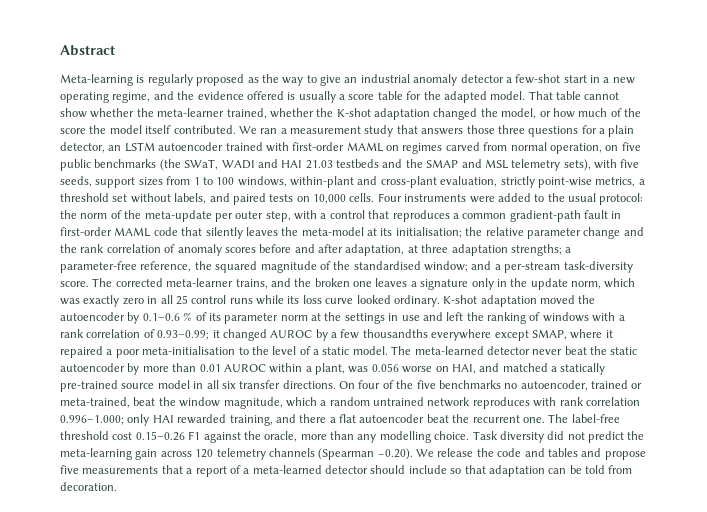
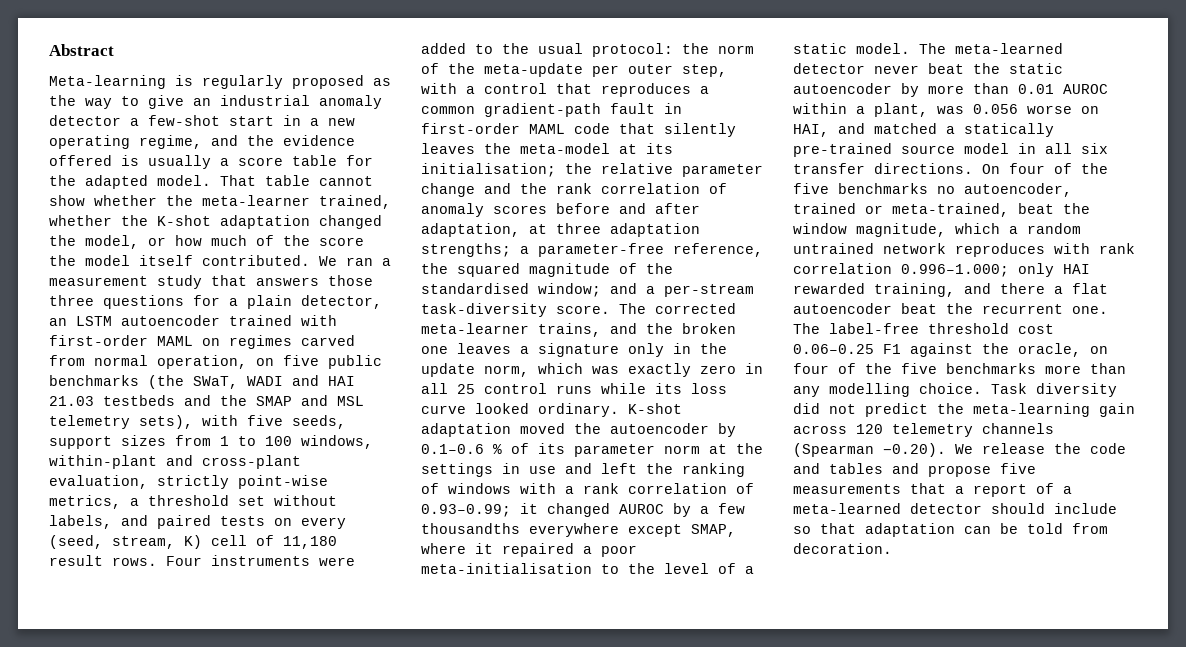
- We ran a measurement study that answers those three questions for a plain detector, an LSTM autoencoder trained with first-order MAML on regimes carved from normal operation, on five public benchmarks (the SWaT, WADI and HAI 21.03 testbeds and the SMAP and MSL telemetry sets), with five seeds, support sizes from 1 to 100 windows, within-plant and cross-plant evaluation, strictly point-wise metrics, a threshold set without labels, and paired tests on 10,000 cells.
+ We ran a measurement study that answers those three questions for a plain detector, an LSTM autoencoder trained with first-order MAML on regimes carved from normal operation, on five public benchmarks (the SWaT, WADI and HAI 21.03 testbeds and the SMAP and MSL telemetry sets), with five seeds, support sizes from 1 to 100 windows, within-plant and cross-plant evaluation, strictly point-wise metrics, a threshold set without labels, and paired tests on every (seed, stream, K) cell of 11,180 result rows.
- The label-free threshold cost 0.15–0.26 F1 against the oracle, more than any modelling choice.
+ The label-free threshold cost 0.06–0.25 F1 against the oracle, on four of the five benchmarks more than any modelling choice.

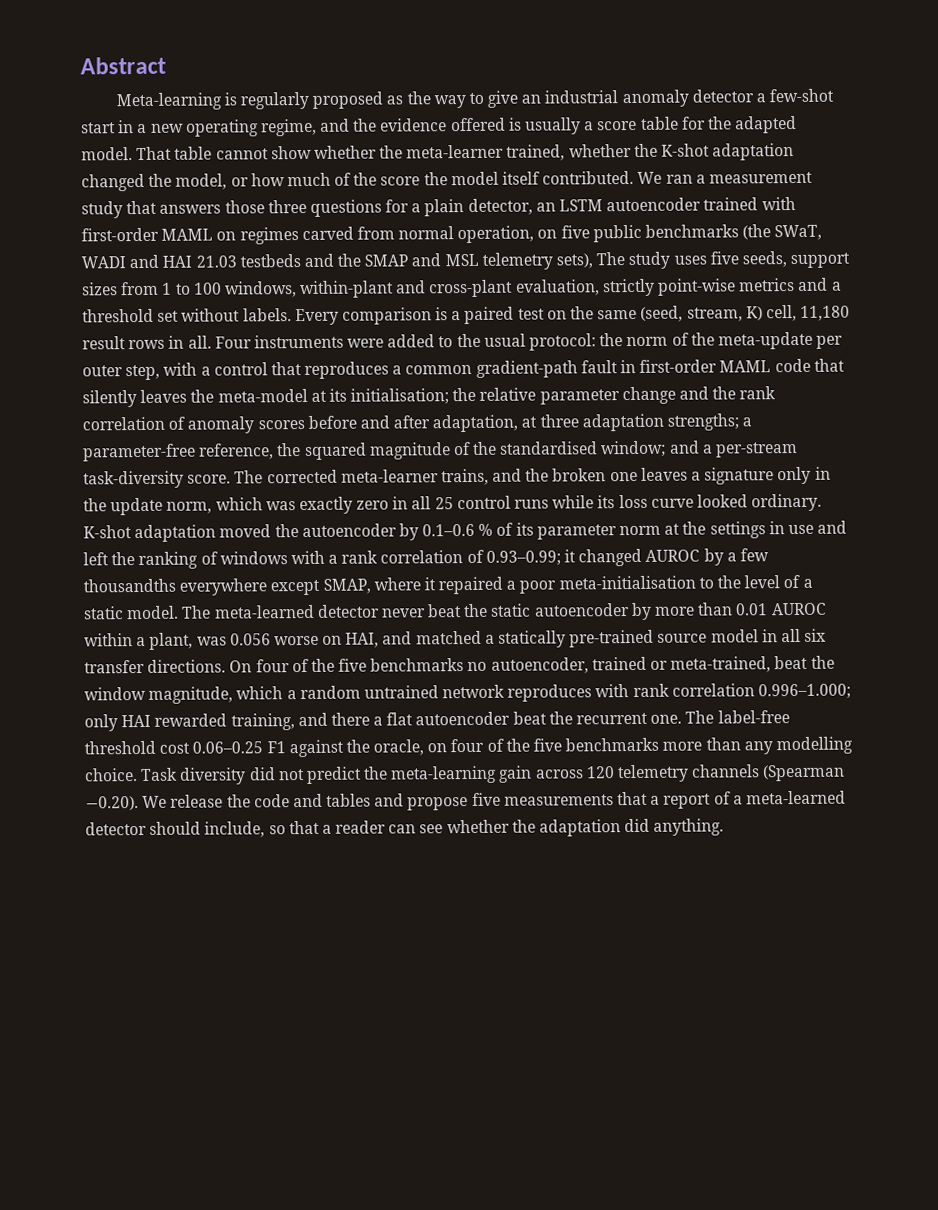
- We ran a measurement study that answers those three questions for a plain detector, an LSTM autoencoder trained with first-order MAML on regimes carved from normal operation, on five public benchmarks (the SWaT, WADI and HAI 21.03 testbeds and the SMAP and MSL telemetry sets), with five seeds, support sizes from 1 to 100 windows, within-plant and cross-plant evaluation, strictly point-wise metrics, a threshold set without labels, and paired tests on every (seed, stream, K) cell of 11,180 result rows.
+ We ran a measurement study that answers those three questions for a plain detector, an LSTM autoencoder trained with first-order MAML on regimes carved from normal operation, on five public benchmarks (the SWaT, WADI and HAI 21.03 testbeds and the SMAP and MSL telemetry sets), The study uses five seeds, support sizes from 1 to 100 windows, within-plant and cross-plant evaluation, strictly point-wise metrics and a threshold set without labels. Every comparison is a paired test on the same (seed, stream, K) cell, 11,180 result rows in all.
- Task diversity did not predict the meta-learning gain across 120 telemetry channels (Spearman −0.20). We release the code and tables and propose five measurements that a report of a meta-learned detector should include so that adaptation can be told from decoration.
+ Task diversity did not predict the meta-learning gain across 120 telemetry channels (Spearman −0.20). We release the code and tables and propose five measurements that a report of a meta-learned detector should include, so that a reader can see whether the adaptation did anything.

